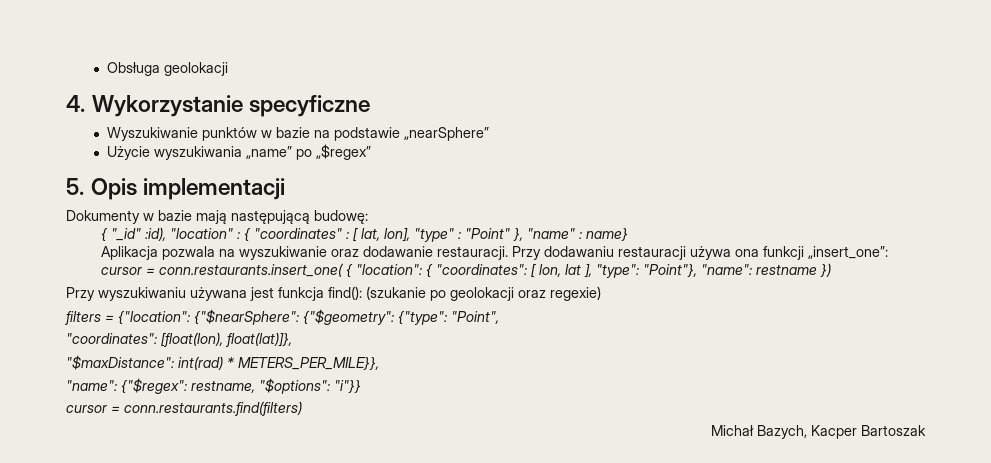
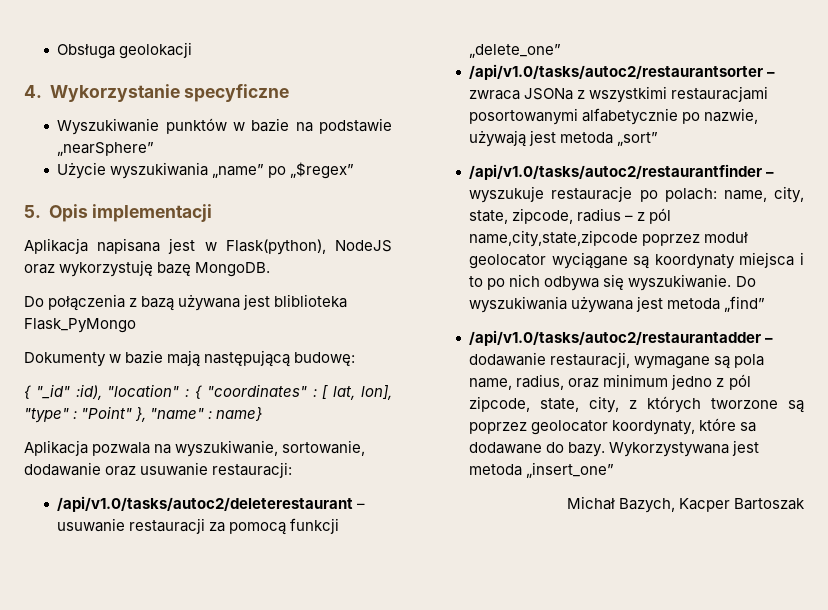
+ Aplikacja napisana jest w Flask(python), NodeJS oraz wykorzystuję bazę MongoDB.
+ Do połączenia z bazą używana jest bliblioteka Flask_PyMongo
- Aplikacja pozwala na wyszukiwanie oraz dodawanie restauracji. Przy dodawaniu restauracji używa ona funkcji „insert_one”:
- cursor = conn.restaurants.insert_one( { "location": { "coordinates": [ lon, lat ], "type": "Point"}, "name": restname })
- Przy wyszukiwaniu używana jest funkcja find(): (szukanie po geolokacji oraz regexie)
- filters = {"location": {"$nearSphere": {"$geometry": {"type": "Point",
- "coordinates": [float(lon), float(lat)]},
- "$maxDistance": int(rad) * METERS_PER_MILE}},
- "name": {"$regex": restname, "$options": "i"}}
- cursor = conn.restaurants.find(filters)
+ Aplikacja pozwala na wyszukiwanie, sortowanie, dodawanie oraz usuwanie restauracji:
+ /api/v1.0/tasks/autoc2/deleterestaurant – usuwanie restauracji za pomocą funkcji „delete_one”
+ /api/v1.0/tasks/autoc2/restaurantsorter – zwraca JSONa z wszystkimi restauracjami posortowanymi alfabetycznie po nazwie, używają jest metoda „sort”
+ /api/v1.0/tasks/autoc2/restaurantfinder – wyszukuje restauracje po polach: name, city, state, zipcode, radius – z pól name,city,state,zipcode poprzez moduł geolocator wyciągane są koordynaty miejsca i to po nich odbywa się wyszukiwanie. Do wyszukiwania używana jest metoda „find”
+ /api/v1.0/tasks/autoc2/restaurantadder – dodawanie restauracji, wymagane są pola name, radius, oraz minimum jedno z pól zipcode, state, city, z których tworzone są poprzez geolocator koordynaty, które sa dodawane do bazy. Wykorzystywana jest metoda „insert_one”

